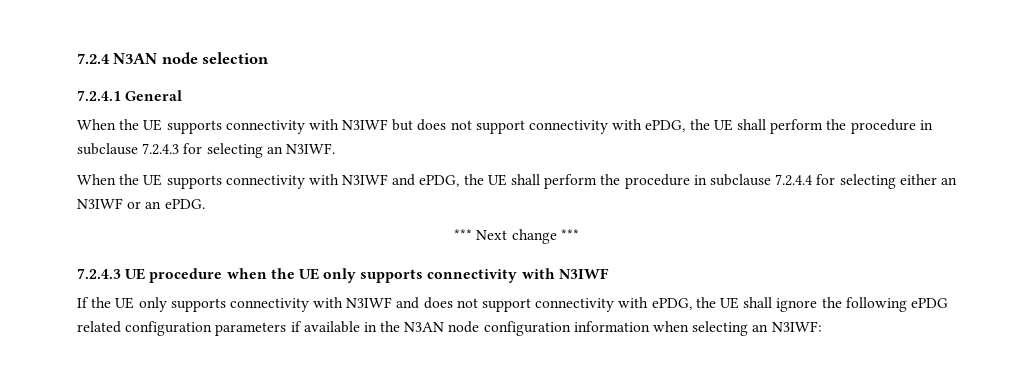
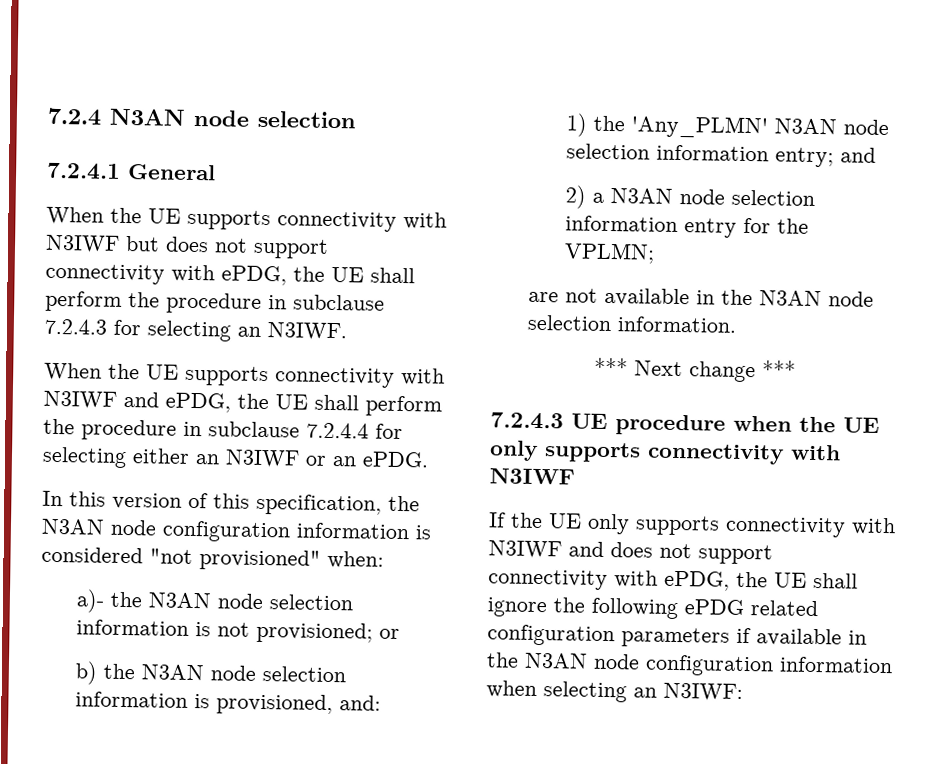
+ In this version of this specification, the N3AN node configuration information is considered "not provisioned" when:
+ a)- the N3AN node selection information is not provisioned; or
+ b) the N3AN node selection information is provisioned, and:
+ 1) the 'Any_PLMN' N3AN node selection information entry; and
+ 2) a N3AN node selection information entry for the VPLMN;
+ are not available in the N3AN node selection information.

